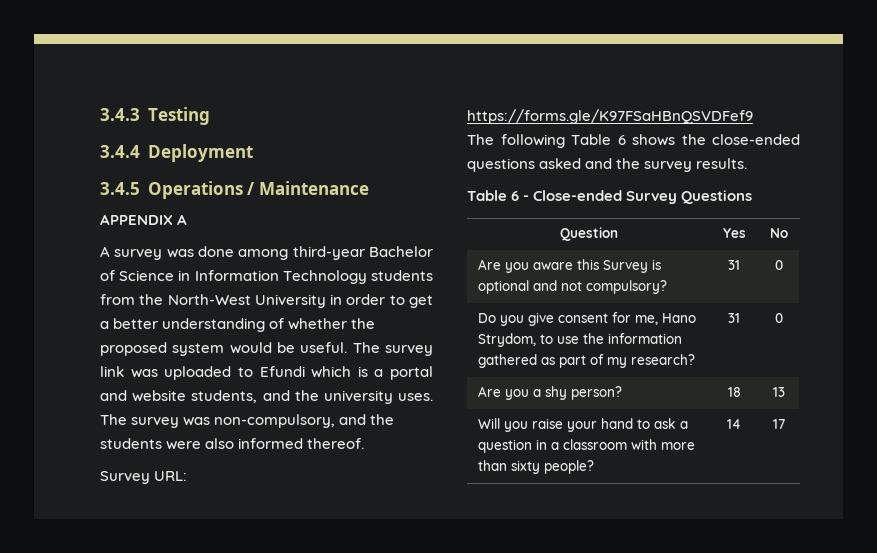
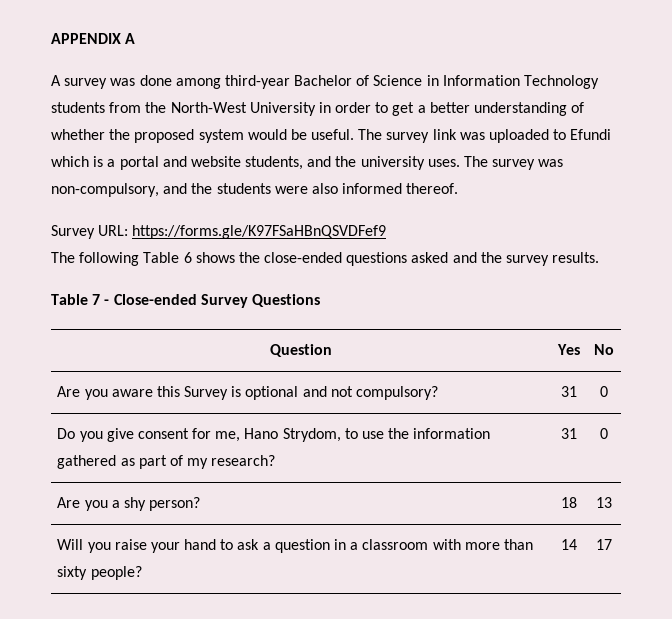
- 3.4.3 Testing
- 3.4.4 Deployment
- 3.4.5 Operations / Maintenance
- Table 6 - Close-ended Survey Questions
+ Table 7 - Close-ended Survey Questions

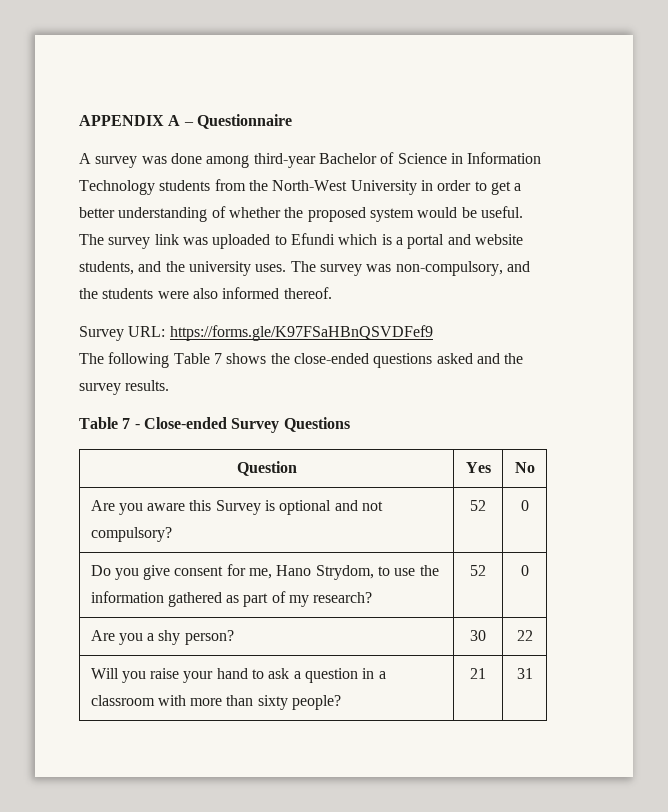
- APPENDIX A
+ APPENDIX A – Questionnaire
- The following Table 6 shows the close-ended questions asked and the survey results.
+ The following Table 7 shows the close-ended questions asked and the survey results.
- Are you aware this Survey is optional and not compulsory? | 31 | 0
+ Are you aware this Survey is optional and not compulsory? | 52 | 0
- Do you give consent for me, Hano Strydom, to use the information gathered as part of my research? | 31 | 0
+ Do you give consent for me, Hano Strydom, to use the information gathered as part of my research? | 52 | 0
- Are you a shy person? | 18 | 13
+ Are you a shy person? | 30 | 22
- Will you raise your hand to ask a question in a classroom with more than sixty people? | 14 | 17
+ Will you raise your hand to ask a question in a classroom with more than sixty people? | 21 | 31

